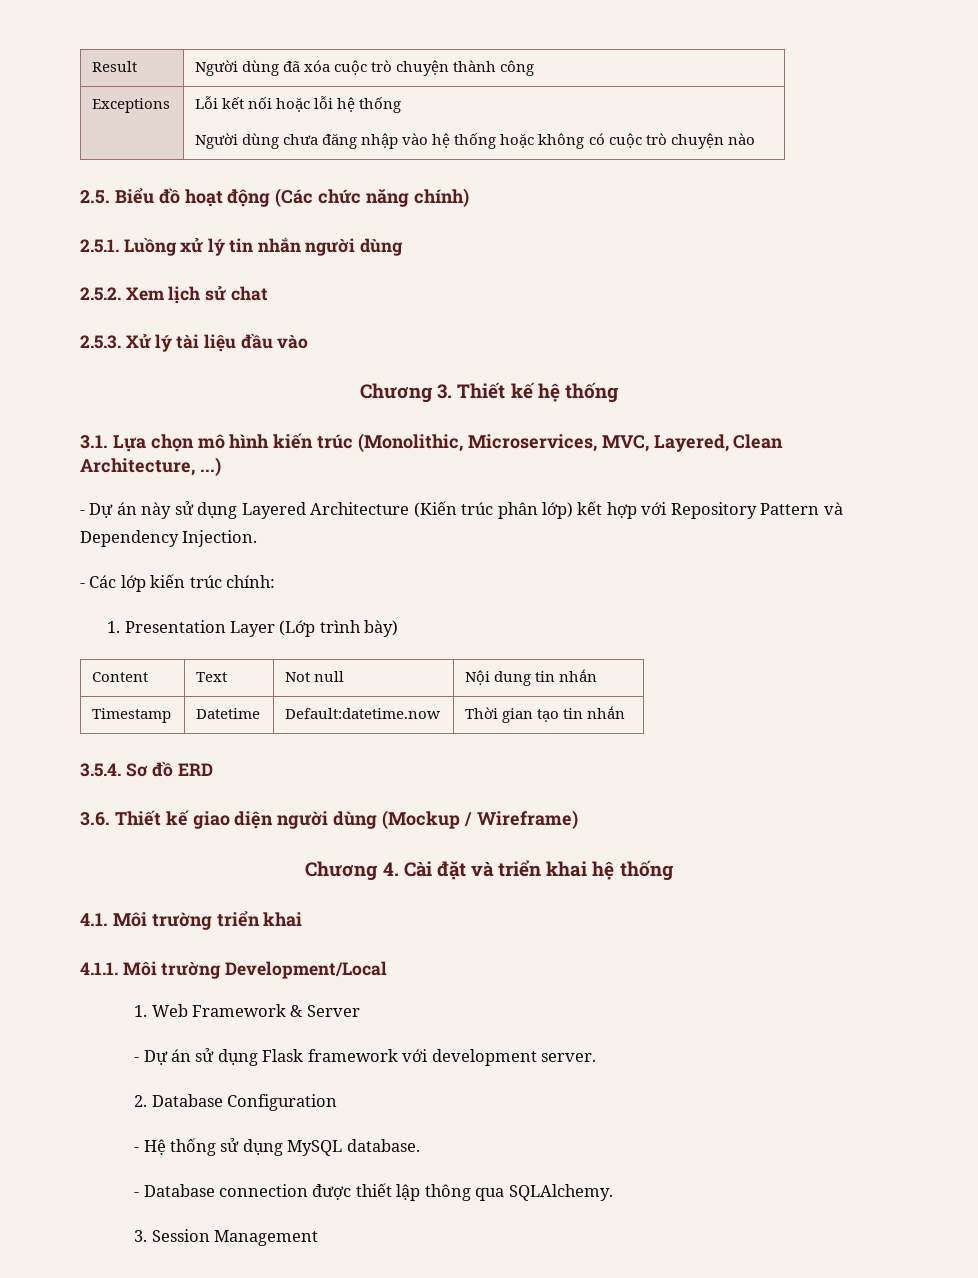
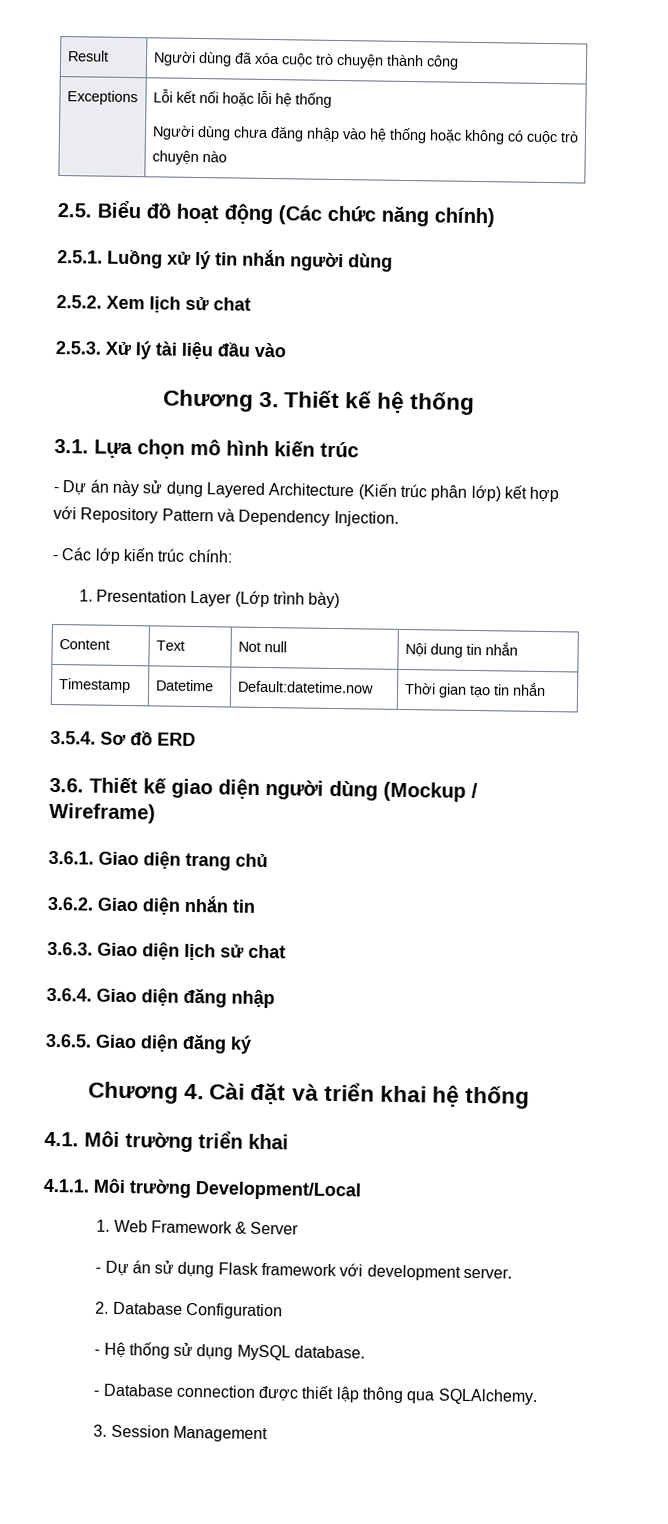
- 3.1. Lựa chọn mô hình kiến trúc (Monolithic, Microservices, MVC, Layered, Clean Architecture, ...)
+ 3.1. Lựa chọn mô hình kiến trúc
+ 3.6.1. Giao diện trang chủ
+ 3.6.2. Giao diện nhắn tin
+ 3.6.3. Giao diện lịch sử chat
+ 3.6.4. Giao diện đăng nhập
+ 3.6.5. Giao diện đăng ký

